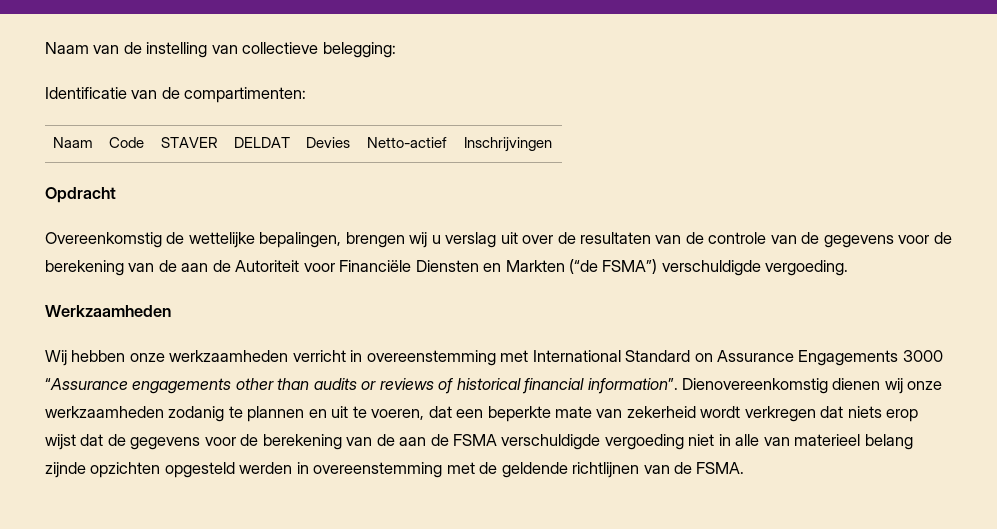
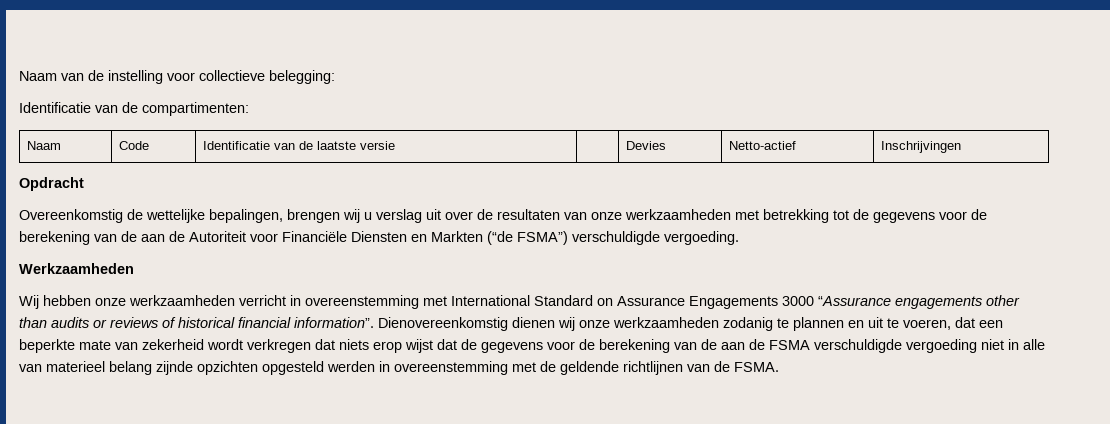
- Naam van de instelling van collectieve belegging:
+ Naam van de instelling voor collectieve belegging:
- Naam | Code | STAVER | DELDAT | Devies | Netto-actief | Inschrijvingen
+ Naam | Code | Identificatie van de laatste versie | | Devies | Netto-actief | Inschrijvingen
- Overeenkomstig de wettelijke bepalingen, brengen wij u verslag uit over de resultaten van de controle van de gegevens voor de berekening van de aan de Autoriteit voor Financiële Diensten en Markten (“de FSMA”) verschuldigde vergoeding.
+ Overeenkomstig de wettelijke bepalingen, brengen wij u verslag uit over de resultaten van onze werkzaamheden met betrekking tot de gegevens voor de berekening van de aan de Autoriteit voor Financiële Diensten en Markten (“de FSMA”) verschuldigde vergoeding.

